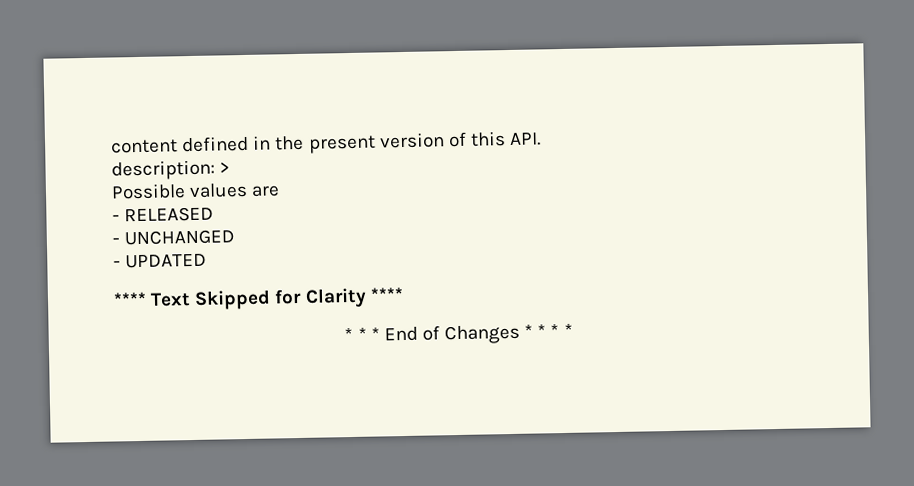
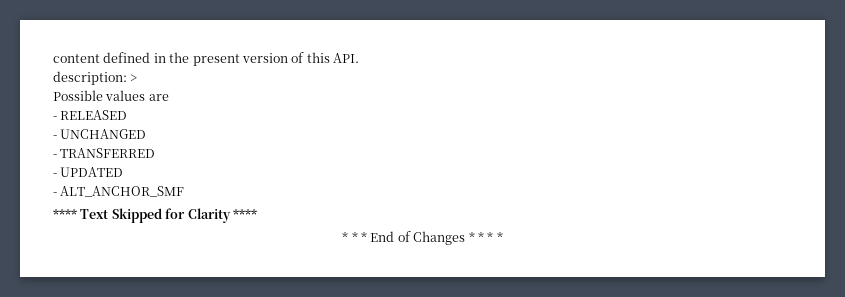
+ - TRANSFERRED
+ - ALT_ANCHOR_SMF

